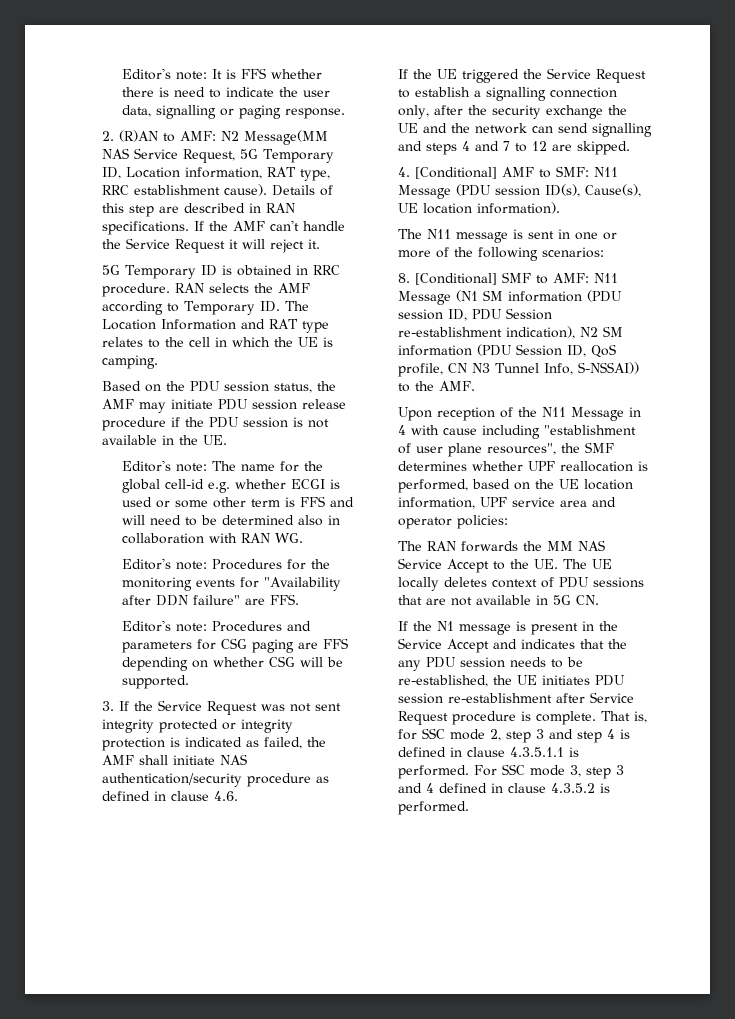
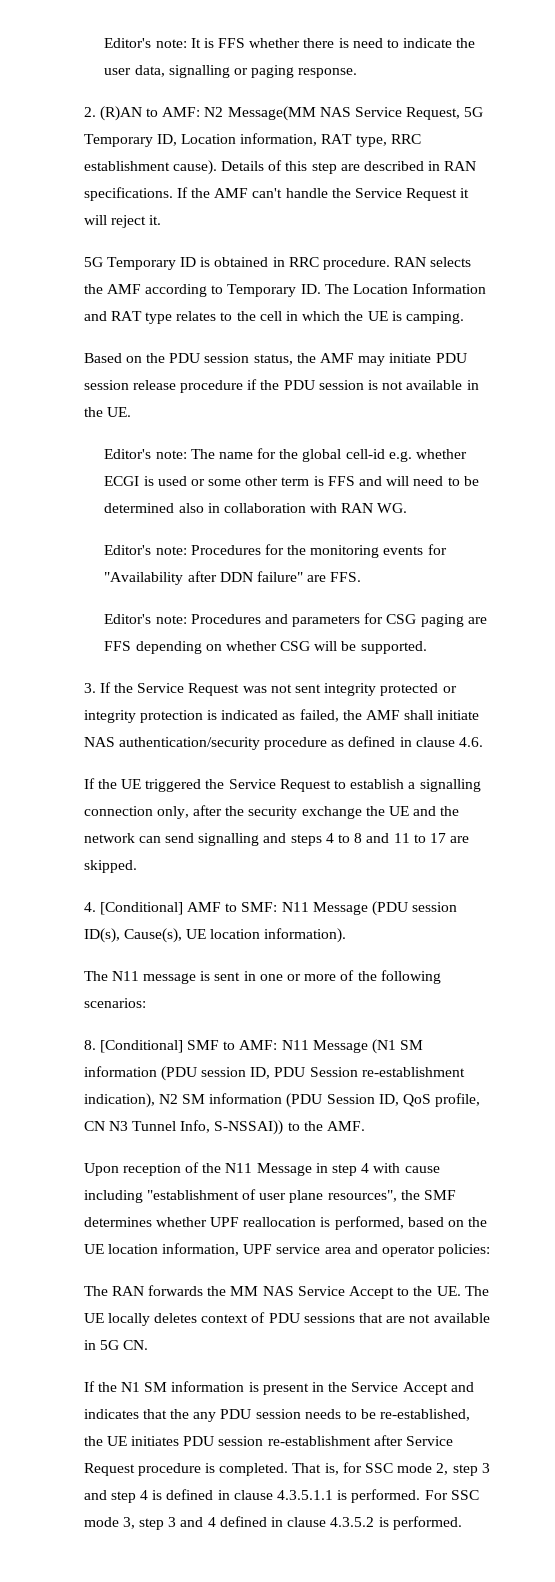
- If the UE triggered the Service Request to establish a signalling connection only, after the security exchange the UE and the network can send signalling and steps 4 and 7 to 12 are skipped.
+ If the UE triggered the Service Request to establish a signalling connection only, after the security exchange the UE and the network can send signalling and steps 4 to 8 and 11 to 17 are skipped.
- Upon reception of the N11 Message in 4 with cause including "establishment of user plane resources", the SMF determines whether UPF reallocation is performed, based on the UE location information, UPF service area and operator policies:
+ Upon reception of the N11 Message in step 4 with cause including "establishment of user plane resources", the SMF determines whether UPF reallocation is performed, based on the UE location information, UPF service area and operator policies:
- If the N1 message is present in the Service Accept and indicates that the any PDU session needs to be re-established, the UE initiates PDU session re-establishment after Service Request procedure is complete.
+ If the N1 SM information is present in the Service Accept and indicates that the any PDU session needs to be re-established, the UE initiates PDU session re-establishment after Service Request procedure is completed.

